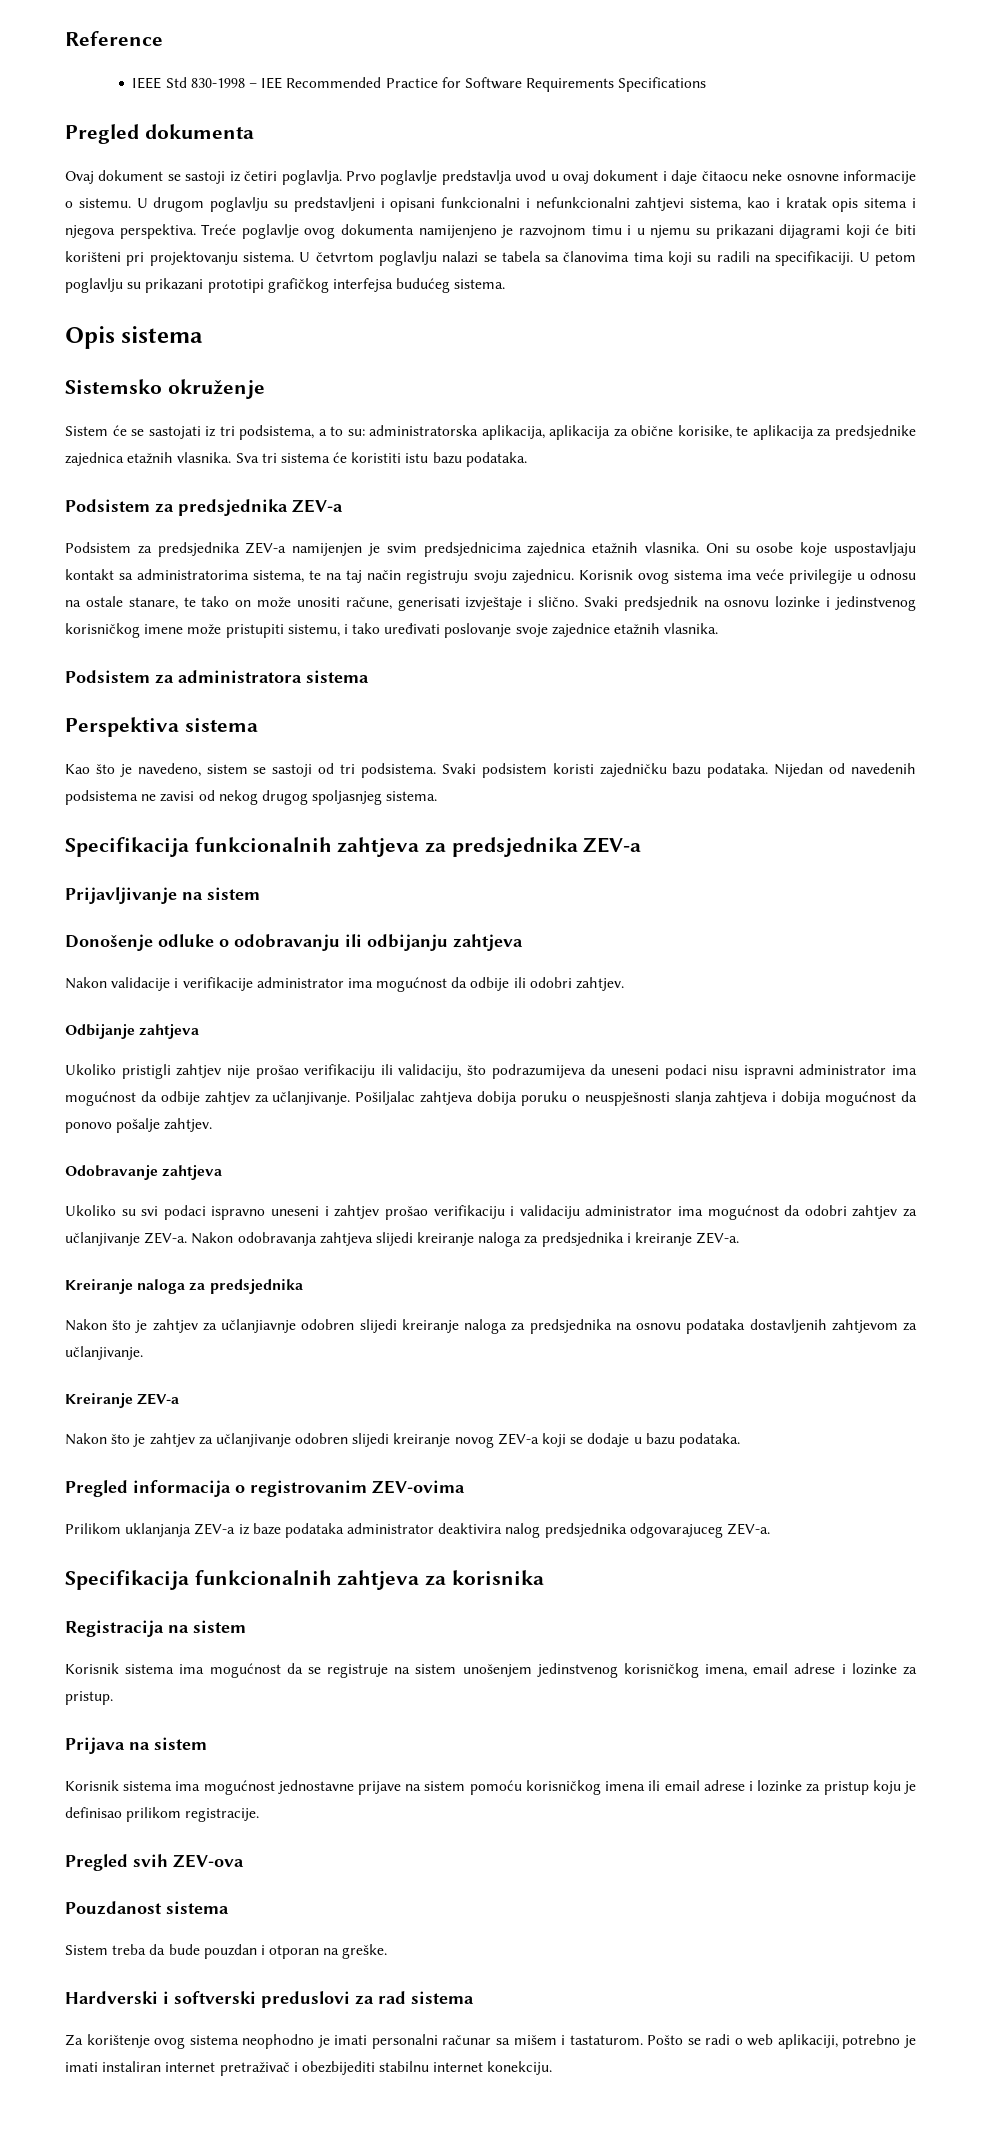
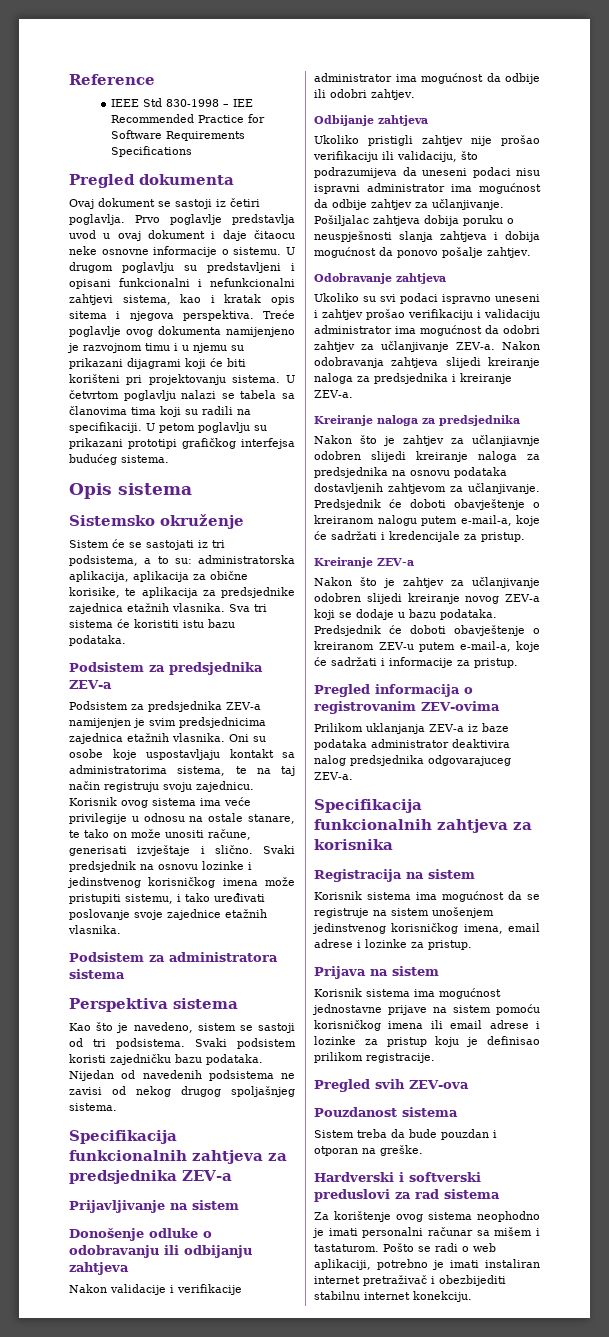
- Svaki predsjednik na osnovu lozinke i jedinstvenog korisničkog imene može pristupiti sistemu, i tako uređivati poslovanje svoje zajednice etažnih vlasnika.
+ Svaki predsjednik na osnovu lozinke i jedinstvenog korisničkog imena može pristupiti sistemu, i tako uređivati poslovanje svoje zajednice etažnih vlasnika.
- Nijedan od navedenih podsistema ne zavisi od nekog drugog spoljasnjeg sistema.
+ Nijedan od navedenih podsistema ne zavisi od nekog drugog spoljašnjeg sistema.
+ Predsjednik će doboti obavještenje o kreiranom nalogu putem e-mail-a, koje će sadržati i kredencijale za pristup.
+ Predsjednik će doboti obavještenje o kreiranom ZEV-u putem e-mail-a, koje će sadržati i informacije za pristup.

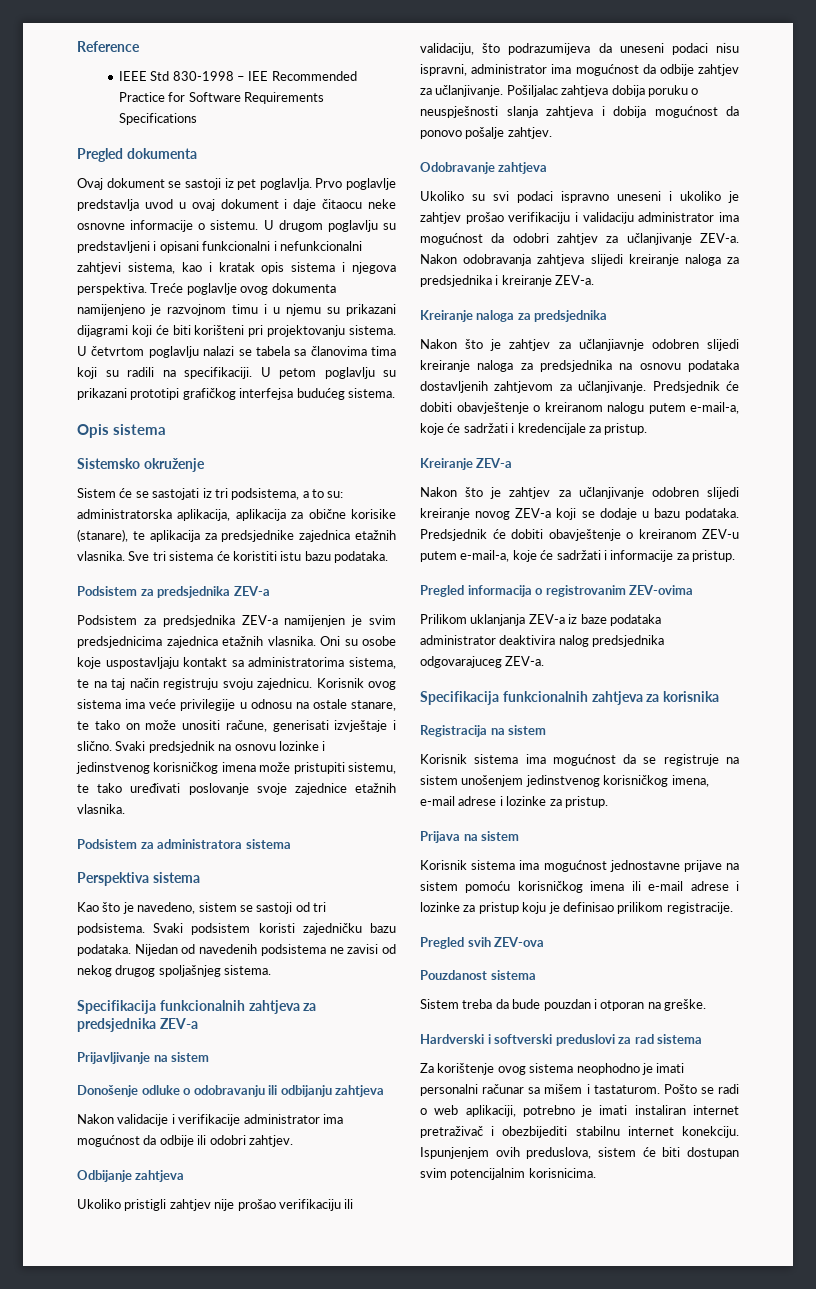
- Ovaj dokument se sastoji iz četiri poglavlja.
+ Ovaj dokument se sastoji iz pet poglavlja.
- U drugom poglavlju su predstavljeni i opisani funkcionalni i nefunkcionalni zahtjevi sistema, kao i kratak opis sitema i njegova perspektiva.
+ U drugom poglavlju su predstavljeni i opisani funkcionalni i nefunkcionalni zahtjevi sistema, kao i kratak opis sistema i njegova perspektiva.
- Sistem će se sastojati iz tri podsistema, a to su: administratorska aplikacija, aplikacija za obične korisike, te aplikacija za predsjednike zajednica etažnih vlasnika.
+ Sistem će se sastojati iz tri podsistema, a to su: administratorska aplikacija, aplikacija za obične korisike (stanare), te aplikacija za predsjednike zajednica etažnih vlasnika.
- Sva tri sistema će koristiti istu bazu podataka.
+ Sve tri sistema će koristiti istu bazu podataka.
- Svaki predsjednik na osnovu lozinke i jedinstvenog korisničkog imena može pristupiti sistemu, i tako uređivati poslovanje svoje zajednice etažnih vlasnika.
+ Svaki predsjednik na osnovu lozinke i jedinstvenog korisničkog imena može pristupiti sistemu, te tako uređivati poslovanje svoje zajednice etažnih vlasnika.
- Ukoliko pristigli zahtjev nije prošao verifikaciju ili validaciju, što podrazumijeva da uneseni podaci nisu ispravni administrator ima mogućnost da odbije zahtjev za učlanjivanje.
+ Ukoliko pristigli zahtjev nije prošao verifikaciju ili validaciju, što podrazumijeva da uneseni podaci nisu ispravni, administrator ima mogućnost da odbije zahtjev za učlanjivanje.
- Ukoliko su svi podaci ispravno uneseni i zahtjev prošao verifikaciju i validaciju administrator ima mogućnost da odobri zahtjev za učlanjivanje ZEV-a.
+ Ukoliko su svi podaci ispravno uneseni i ukoliko je zahtjev prošao verifikaciju i validaciju administrator ima mogućnost da odobri zahtjev za učlanjivanje ZEV-a.
- Predsjednik će doboti obavještenje o kreiranom nalogu putem e-mail-a, koje će sadržati i kredencijale za pristup.
+ Predsjednik će dobiti obavještenje o kreiranom nalogu putem e-mail-a, koje će sadržati i kredencijale za pristup.
- Predsjednik će doboti obavještenje o kreiranom ZEV-u putem e-mail-a, koje će sadržati i informacije za pristup.
+ Predsjednik će dobiti obavještenje o kreiranom ZEV-u putem e-mail-a, koje će sadržati i informacije za pristup.
- Korisnik sistema ima mogućnost da se registruje na sistem unošenjem jedinstvenog korisničkog imena, email adrese i lozinke za pristup.
+ Korisnik sistema ima mogućnost da se registruje na sistem unošenjem jedinstvenog korisničkog imena, e-mail adrese i lozinke za pristup.
- Korisnik sistema ima mogućnost jednostavne prijave na sistem pomoću korisničkog imena ili email adrese i lozinke za pristup koju je definisao prilikom registracije.
+ Korisnik sistema ima mogućnost jednostavne prijave na sistem pomoću korisničkog imena ili e-mail adrese i lozinke za pristup koju je definisao prilikom registracije.
+ Ispunjenjem ovih preduslova, sistem će biti dostupan svim potencijalnim korisnicima.

